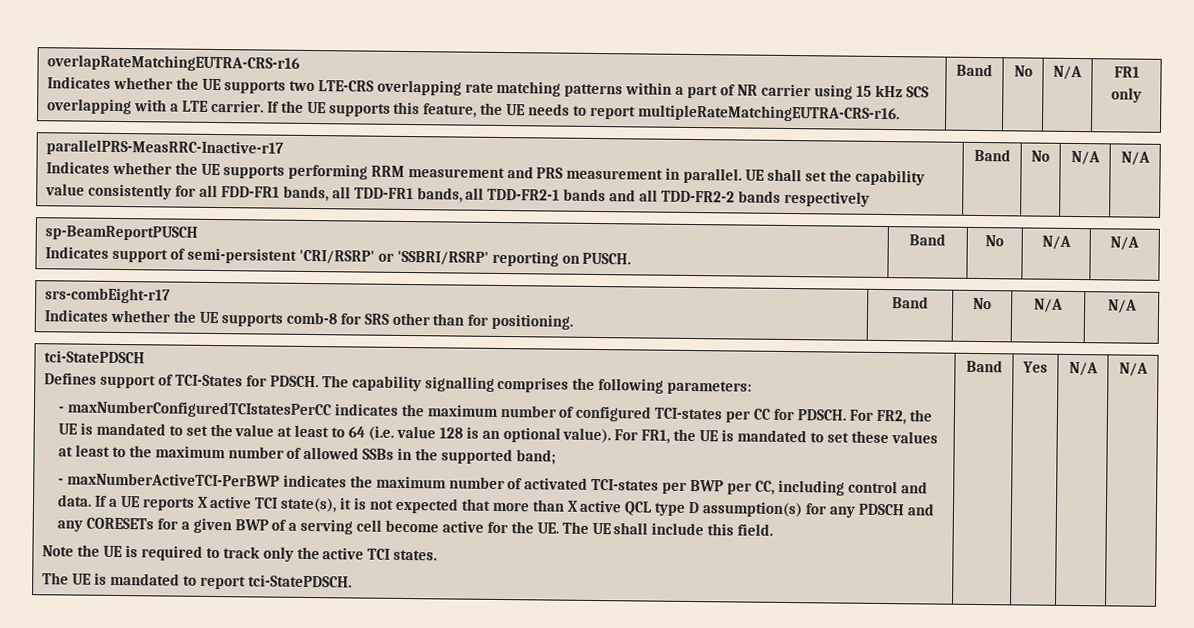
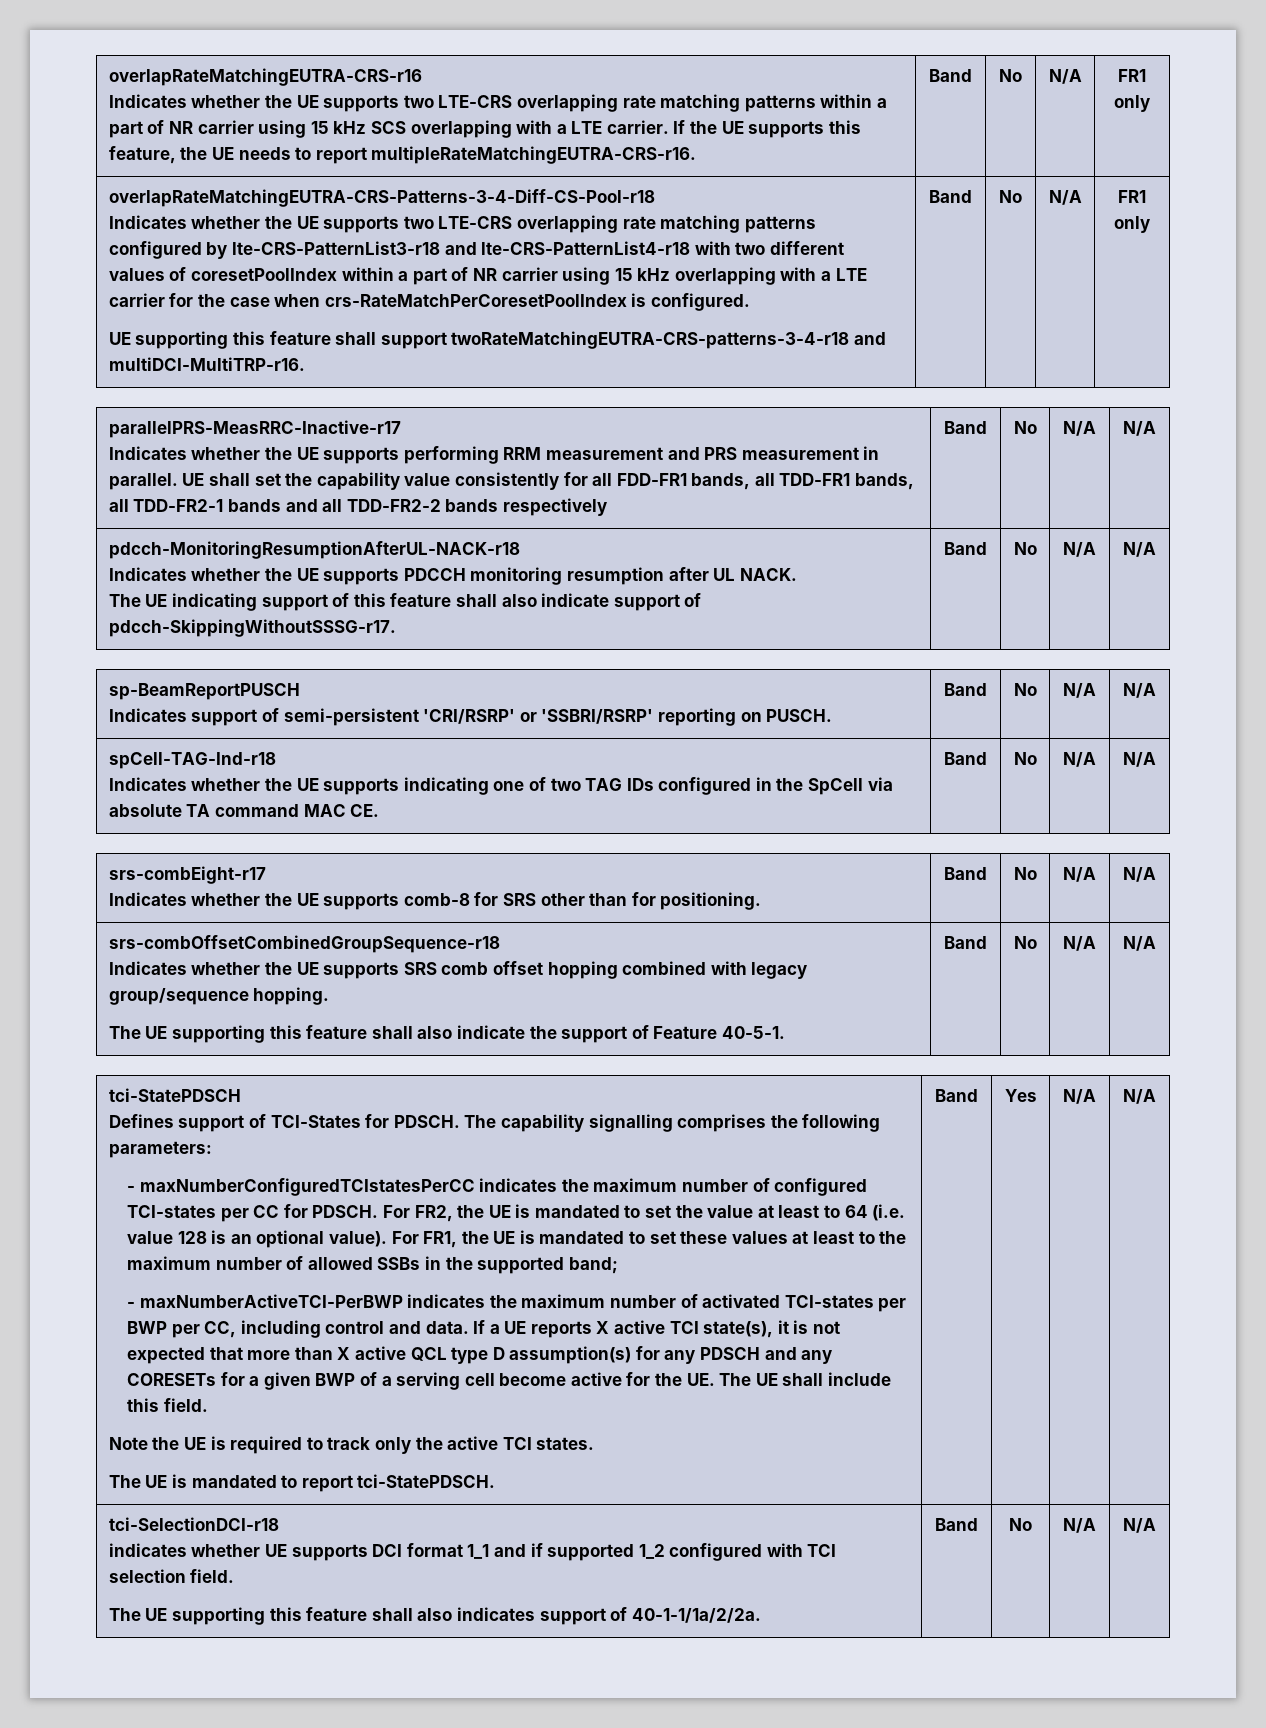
+ overlapRateMatchingEUTRA-CRS-Patterns-3-4-Diff-CS-Pool-r18
+ Indicates whether the UE supports two LTE-CRS overlapping rate matching patterns configured by lte-CRS-PatternList3-r18 and lte-CRS-PatternList4-r18 with two different values of coresetPoolIndex within a part of NR carrier using 15 kHz overlapping with a LTE carrier for the case when crs-RateMatchPerCoresetPoolIndex is configured.
+ UE supporting this feature shall support twoRateMatchingEUTRA-CRS-patterns-3-4-r18 and multiDCI-MultiTRP-r16. | Band | No | N/A | FR1 only
+ pdcch-MonitoringResumptionAfterUL-NACK-r18
+ Indicates whether the UE supports PDCCH monitoring resumption after UL NACK.
+ The UE indicating support of this feature shall also indicate support of pdcch-SkippingWithoutSSSG-r17. | Band | No | N/A | N/A
+ spCell-TAG-Ind-r18
+ Indicates whether the UE supports indicating one of two TAG IDs configured in the SpCell via absolute TA command MAC CE. | Band | No | N/A | N/A
+ srs-combOffsetCombinedGroupSequence-r18
+ Indicates whether the UE supports SRS comb offset hopping combined with legacy group/sequence hopping.
+ The UE supporting this feature shall also indicate the support of Feature 40-5-1. | Band | No | N/A | N/A
+ tci-SelectionDCI-r18
+ indicates whether UE supports DCI format 1_1 and if supported 1_2 configured with TCI selection field.
+ The UE supporting this feature shall also indicates support of 40-1-1/1a/2/2a. | Band | No | N/A | N/A

